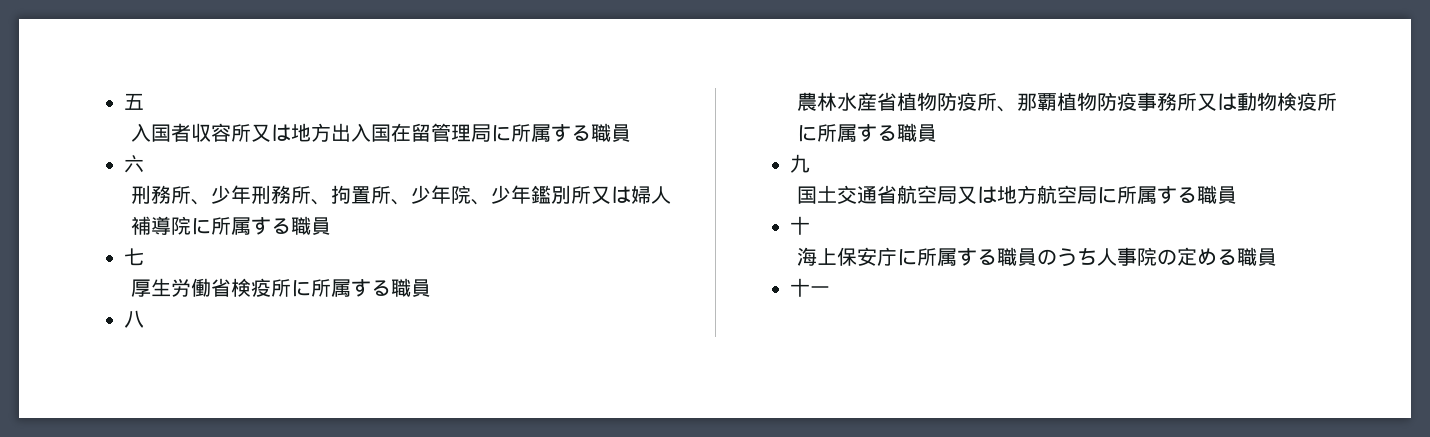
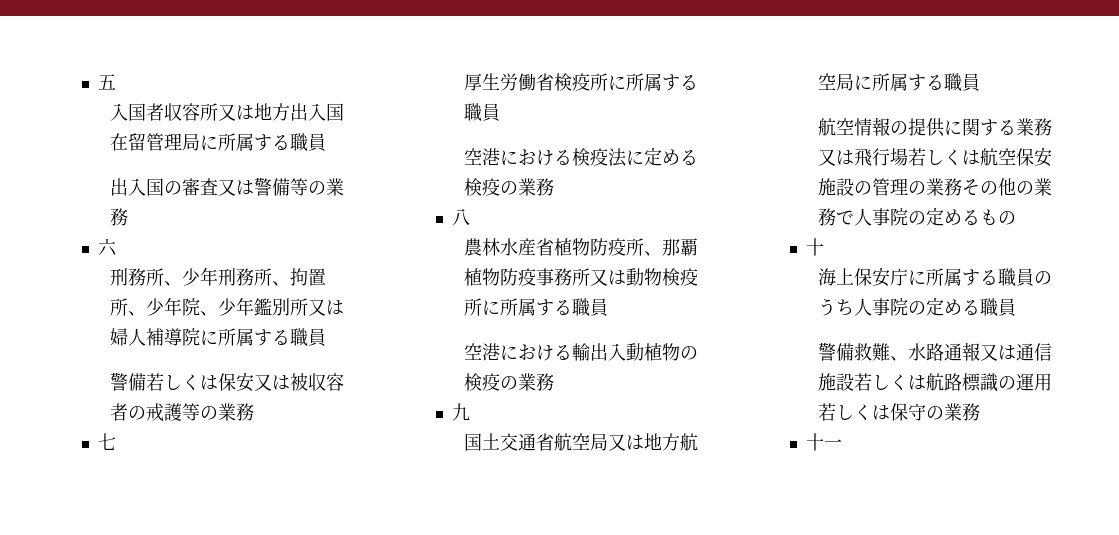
+ 出入国の審査又は警備等の業務
+ 警備若しくは保安又は被収容者の戒護等の業務
+ 空港における検疫法に定める検疫の業務
+ 空港における輸出入動植物の検疫の業務
+ 航空情報の提供に関する業務又は飛行場若しくは航空保安施設の管理の業務その他の業務で人事院の定めるもの
+ 警備救難、水路通報又は通信施設若しくは航路標識の運用若しくは保守の業務

